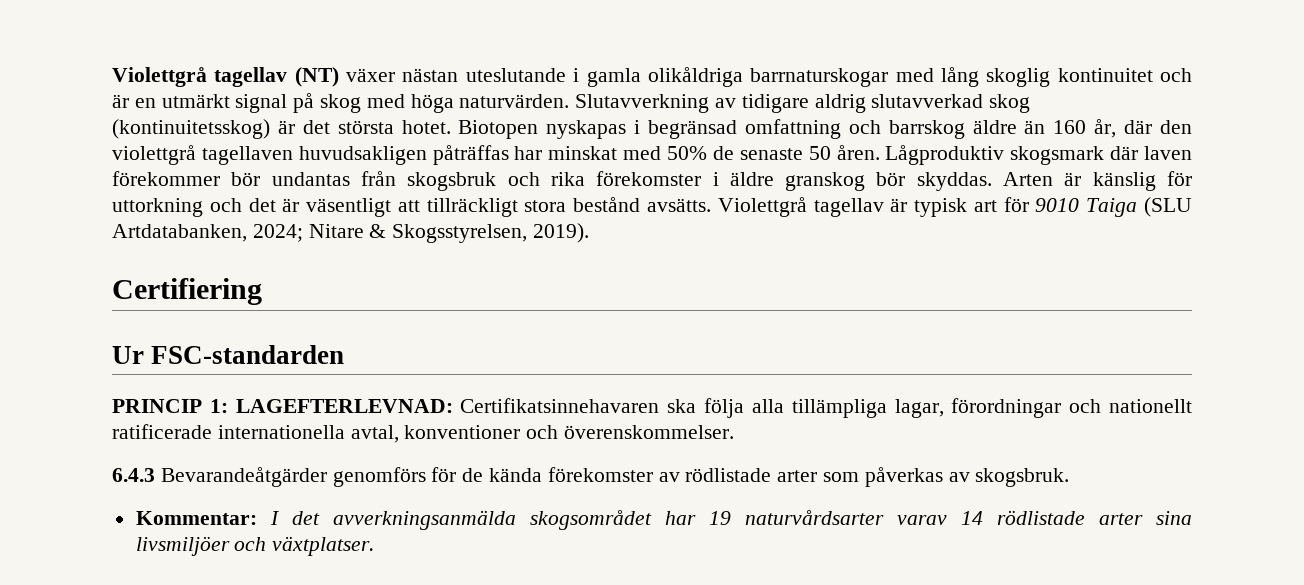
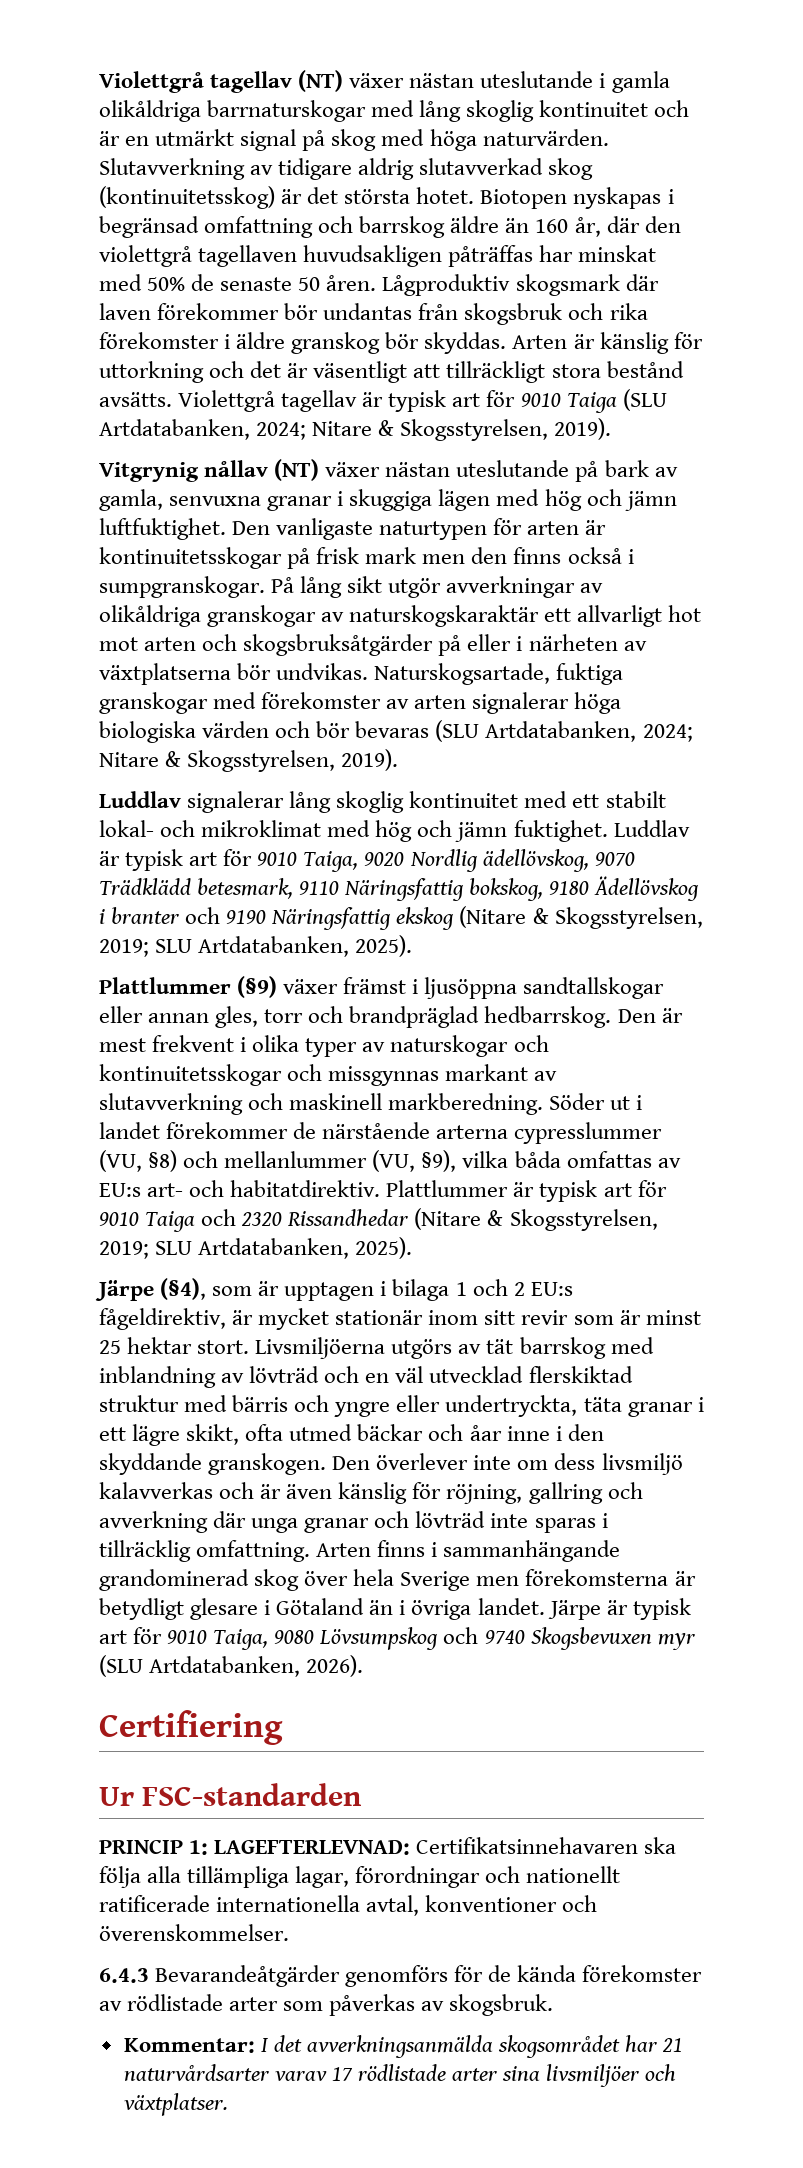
+ Vitgrynig nållav (NT) växer nästan uteslutande på bark av gamla, senvuxna granar i skuggiga lägen med hög och jämn luftfuktighet. Den vanligaste naturtypen för arten är kontinuitetsskogar på frisk mark men den finns också i sumpgranskogar. På lång sikt utgör avverkningar av olikåldriga granskogar av naturskogskaraktär ett allvarligt hot mot arten och skogsbruksåtgärder på eller i närheten av växtplatserna bör undvikas. Naturskogsartade, fuktiga granskogar med förekomster av arten signalerar höga biologiska värden och bör bevaras (SLU Artdatabanken, 2024; Nitare & Skogsstyrelsen, 2019).
+ Luddlav signalerar lång skoglig kontinuitet med ett stabilt lokal- och mikroklimat med hög och jämn fuktighet. Luddlav är typisk art för 9010 Taiga, 9020 Nordlig ädellövskog, 9070 Trädklädd betesmark, 9110 Näringsfattig bokskog, 9180 Ädellövskog i branter och 9190 Näringsfattig ekskog (Nitare & Skogsstyrelsen, 2019; SLU Artdatabanken, 2025).
+ Plattlummer (§9) växer främst i ljusöppna sandtallskogar eller annan gles, torr och brandpräglad hedbarrskog. Den är mest frekvent i olika typer av naturskogar och kontinuitetsskogar och missgynnas markant av slutavverkning och maskinell markberedning. Söder ut i landet förekommer de närstående arterna cypresslummer (VU, §8) och mellanlummer (VU, §9), vilka båda omfattas av EU:s art- och habitatdirektiv. Plattlummer är typisk art för 9010 Taiga och 2320 Rissandhedar (Nitare & Skogsstyrelsen, 2019; SLU Artdatabanken, 2025).
+ Järpe (§4), som är upptagen i bilaga 1 och 2 EU:s fågeldirektiv, är mycket stationär inom sitt revir som är minst 25 hektar stort. Livsmiljöerna utgörs av tät barrskog med inblandning av lövträd och en väl utvecklad flerskiktad struktur med bärris och yngre eller undertryckta, täta granar i ett lägre skikt, ofta utmed bäckar och åar inne i den skyddande granskogen. Den överlever inte om dess livsmiljö kalavverkas och är även känslig för röjning, gallring och avverkning där unga granar och lövträd inte sparas i tillräcklig omfattning. Arten finns i sammanhängande grandominerad skog över hela Sverige men förekomsterna är betydligt glesare i Götaland än i övriga landet. Järpe är typisk art för 9010 Taiga, 9080 Lövsumpskog och 9740 Skogsbevuxen myr (SLU Artdatabanken, 2026).
- Kommentar: I det avverkningsanmälda skogsområdet har 19 naturvårdsarter varav 14 rödlistade arter sina livsmiljöer och växtplatser.
+ Kommentar: I det avverkningsanmälda skogsområdet har 21 naturvårdsarter varav 17 rödlistade arter sina livsmiljöer och växtplatser.

